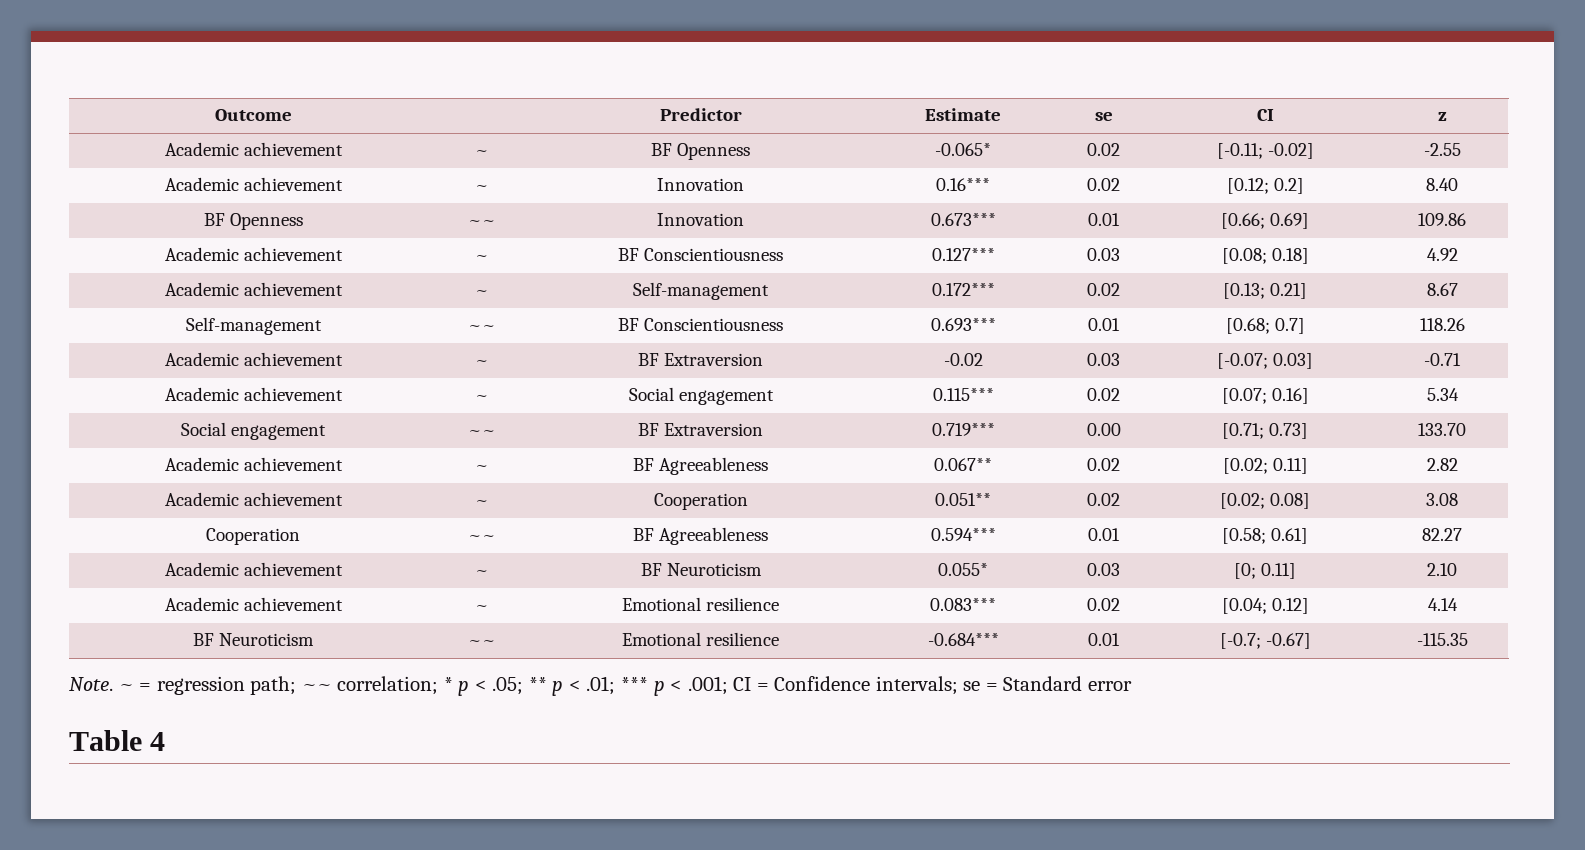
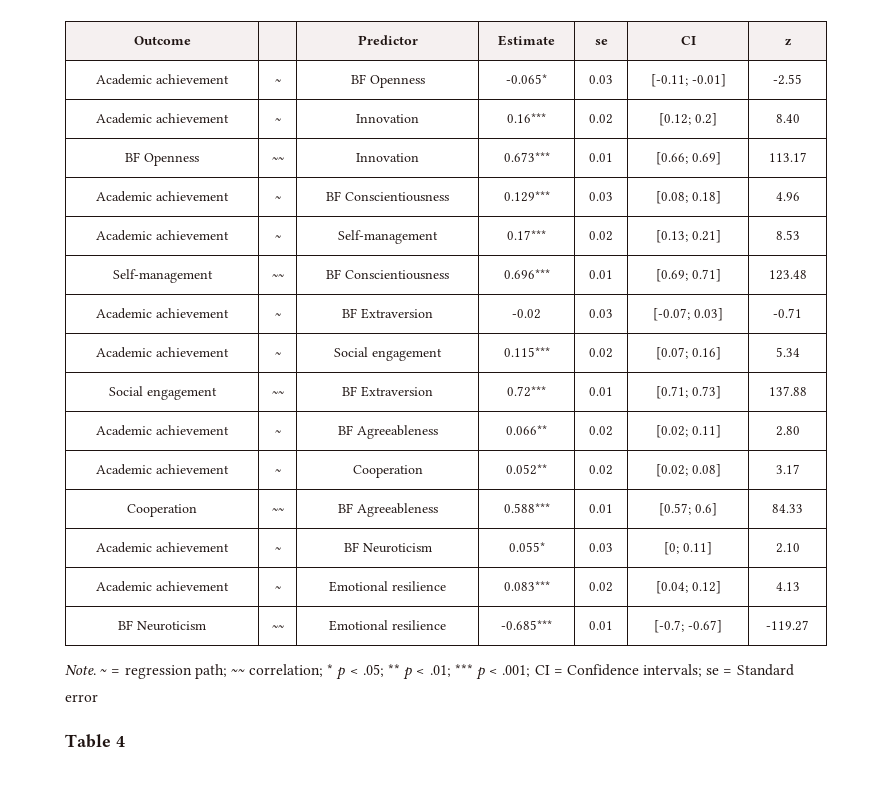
- Academic achievement | ~ | BF Openness | -0.065* | 0.02 | [-0.11; -0.02] | -2.55
+ Academic achievement | ~ | BF Openness | -0.065* | 0.03 | [-0.11; -0.01] | -2.55
- BF Openness | ~~ | Innovation | 0.673*** | 0.01 | [0.66; 0.69] | 109.86
+ BF Openness | ~~ | Innovation | 0.673*** | 0.01 | [0.66; 0.69] | 113.17
- Academic achievement | ~ | BF Conscientiousness | 0.127*** | 0.03 | [0.08; 0.18] | 4.92
+ Academic achievement | ~ | BF Conscientiousness | 0.129*** | 0.03 | [0.08; 0.18] | 4.96
- Academic achievement | ~ | Self-management | 0.172*** | 0.02 | [0.13; 0.21] | 8.67
+ Academic achievement | ~ | Self-management | 0.17*** | 0.02 | [0.13; 0.21] | 8.53
- Self-management | ~~ | BF Conscientiousness | 0.693*** | 0.01 | [0.68; 0.7] | 118.26
+ Self-management | ~~ | BF Conscientiousness | 0.696*** | 0.01 | [0.69; 0.71] | 123.48
- Social engagement | ~~ | BF Extraversion | 0.719*** | 0.00 | [0.71; 0.73] | 133.70
+ Social engagement | ~~ | BF Extraversion | 0.72*** | 0.01 | [0.71; 0.73] | 137.88
- Academic achievement | ~ | BF Agreeableness | 0.067** | 0.02 | [0.02; 0.11] | 2.82
+ Academic achievement | ~ | BF Agreeableness | 0.066** | 0.02 | [0.02; 0.11] | 2.80
- Academic achievement | ~ | Cooperation | 0.051** | 0.02 | [0.02; 0.08] | 3.08
+ Academic achievement | ~ | Cooperation | 0.052** | 0.02 | [0.02; 0.08] | 3.17
- Cooperation | ~~ | BF Agreeableness | 0.594*** | 0.01 | [0.58; 0.61] | 82.27
+ Cooperation | ~~ | BF Agreeableness | 0.588*** | 0.01 | [0.57; 0.6] | 84.33
- Academic achievement | ~ | Emotional resilience | 0.083*** | 0.02 | [0.04; 0.12] | 4.14
+ Academic achievement | ~ | Emotional resilience | 0.083*** | 0.02 | [0.04; 0.12] | 4.13
- BF Neuroticism | ~~ | Emotional resilience | -0.684*** | 0.01 | [-0.7; -0.67] | -115.35
+ BF Neuroticism | ~~ | Emotional resilience | -0.685*** | 0.01 | [-0.7; -0.67] | -119.27

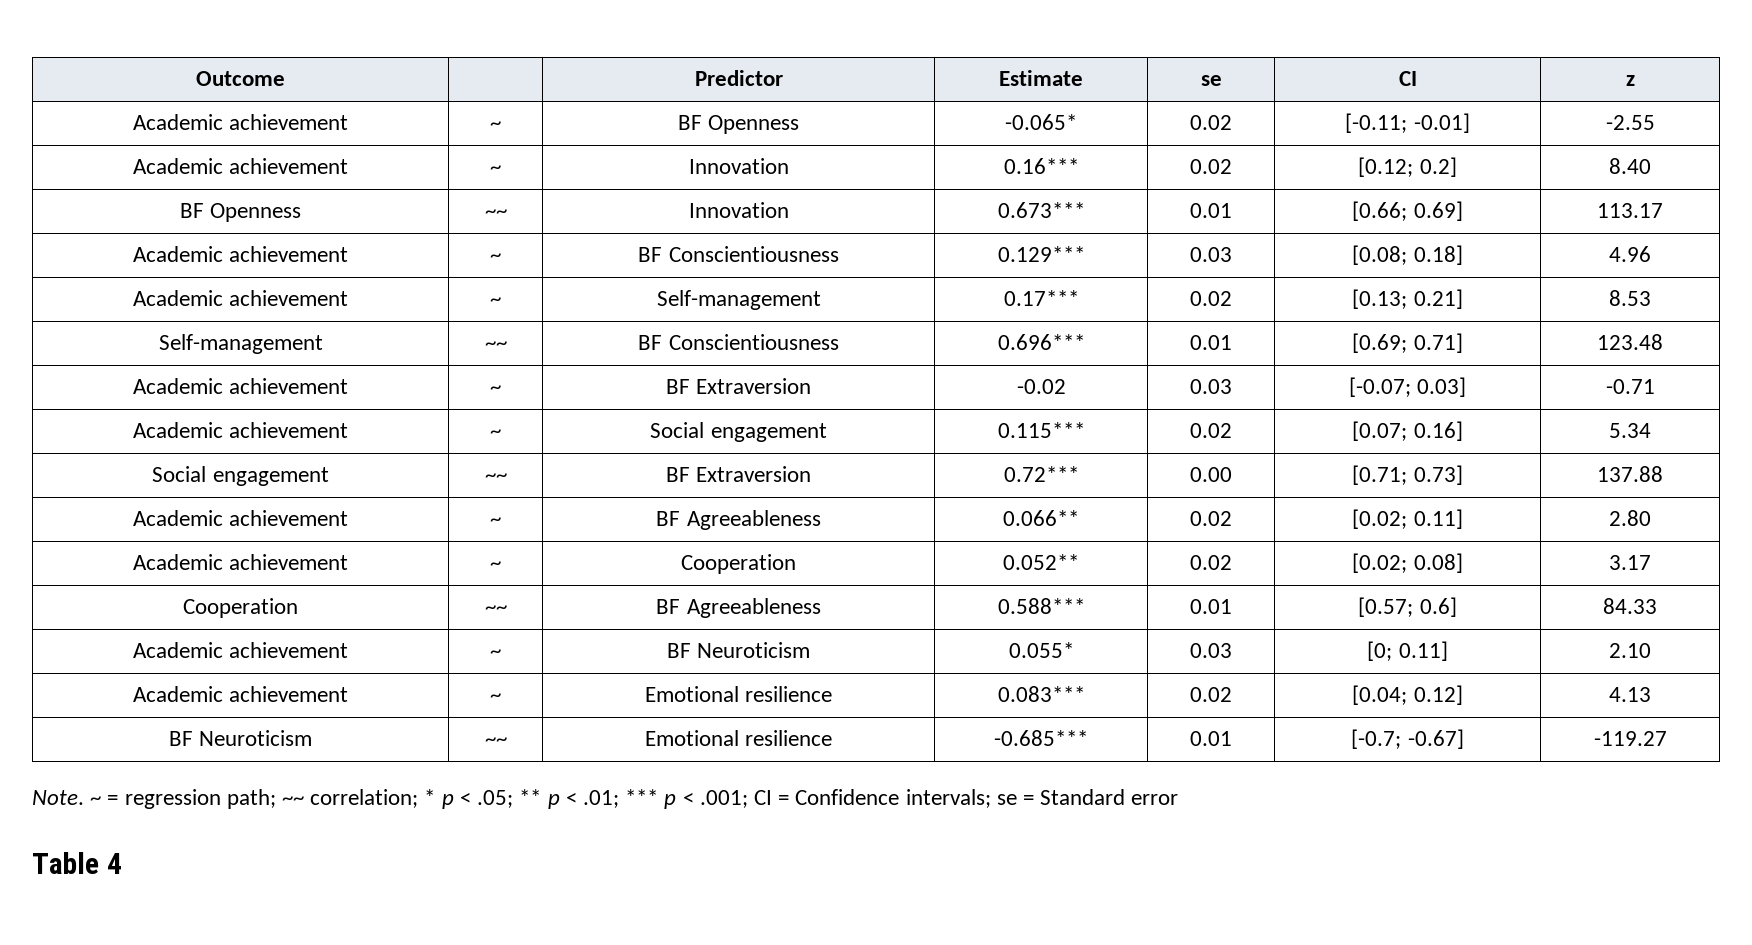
- Academic achievement | ~ | BF Openness | -0.065* | 0.03 | [-0.11; -0.01] | -2.55
+ Academic achievement | ~ | BF Openness | -0.065* | 0.02 | [-0.11; -0.01] | -2.55
- Social engagement | ~~ | BF Extraversion | 0.72*** | 0.01 | [0.71; 0.73] | 137.88
+ Social engagement | ~~ | BF Extraversion | 0.72*** | 0.00 | [0.71; 0.73] | 137.88

